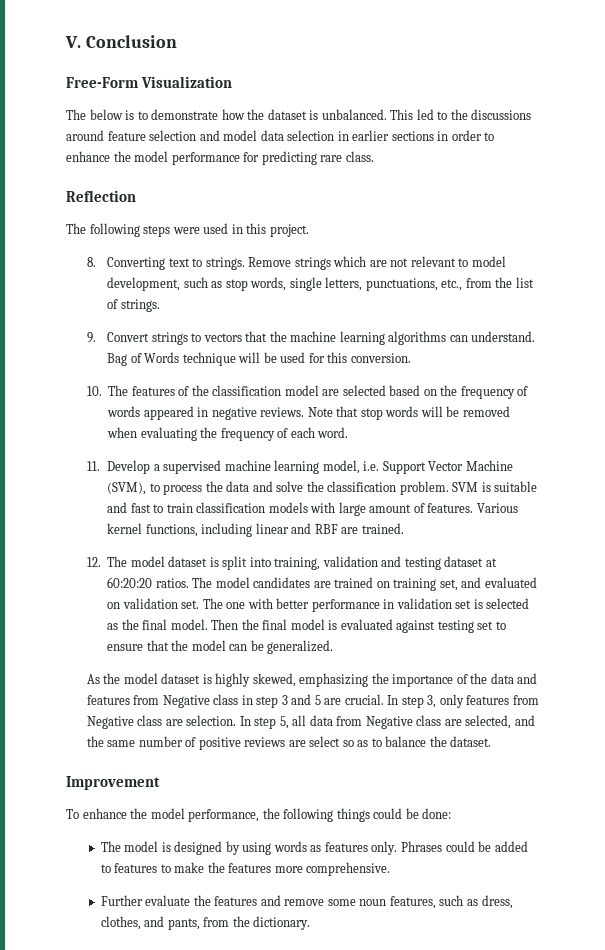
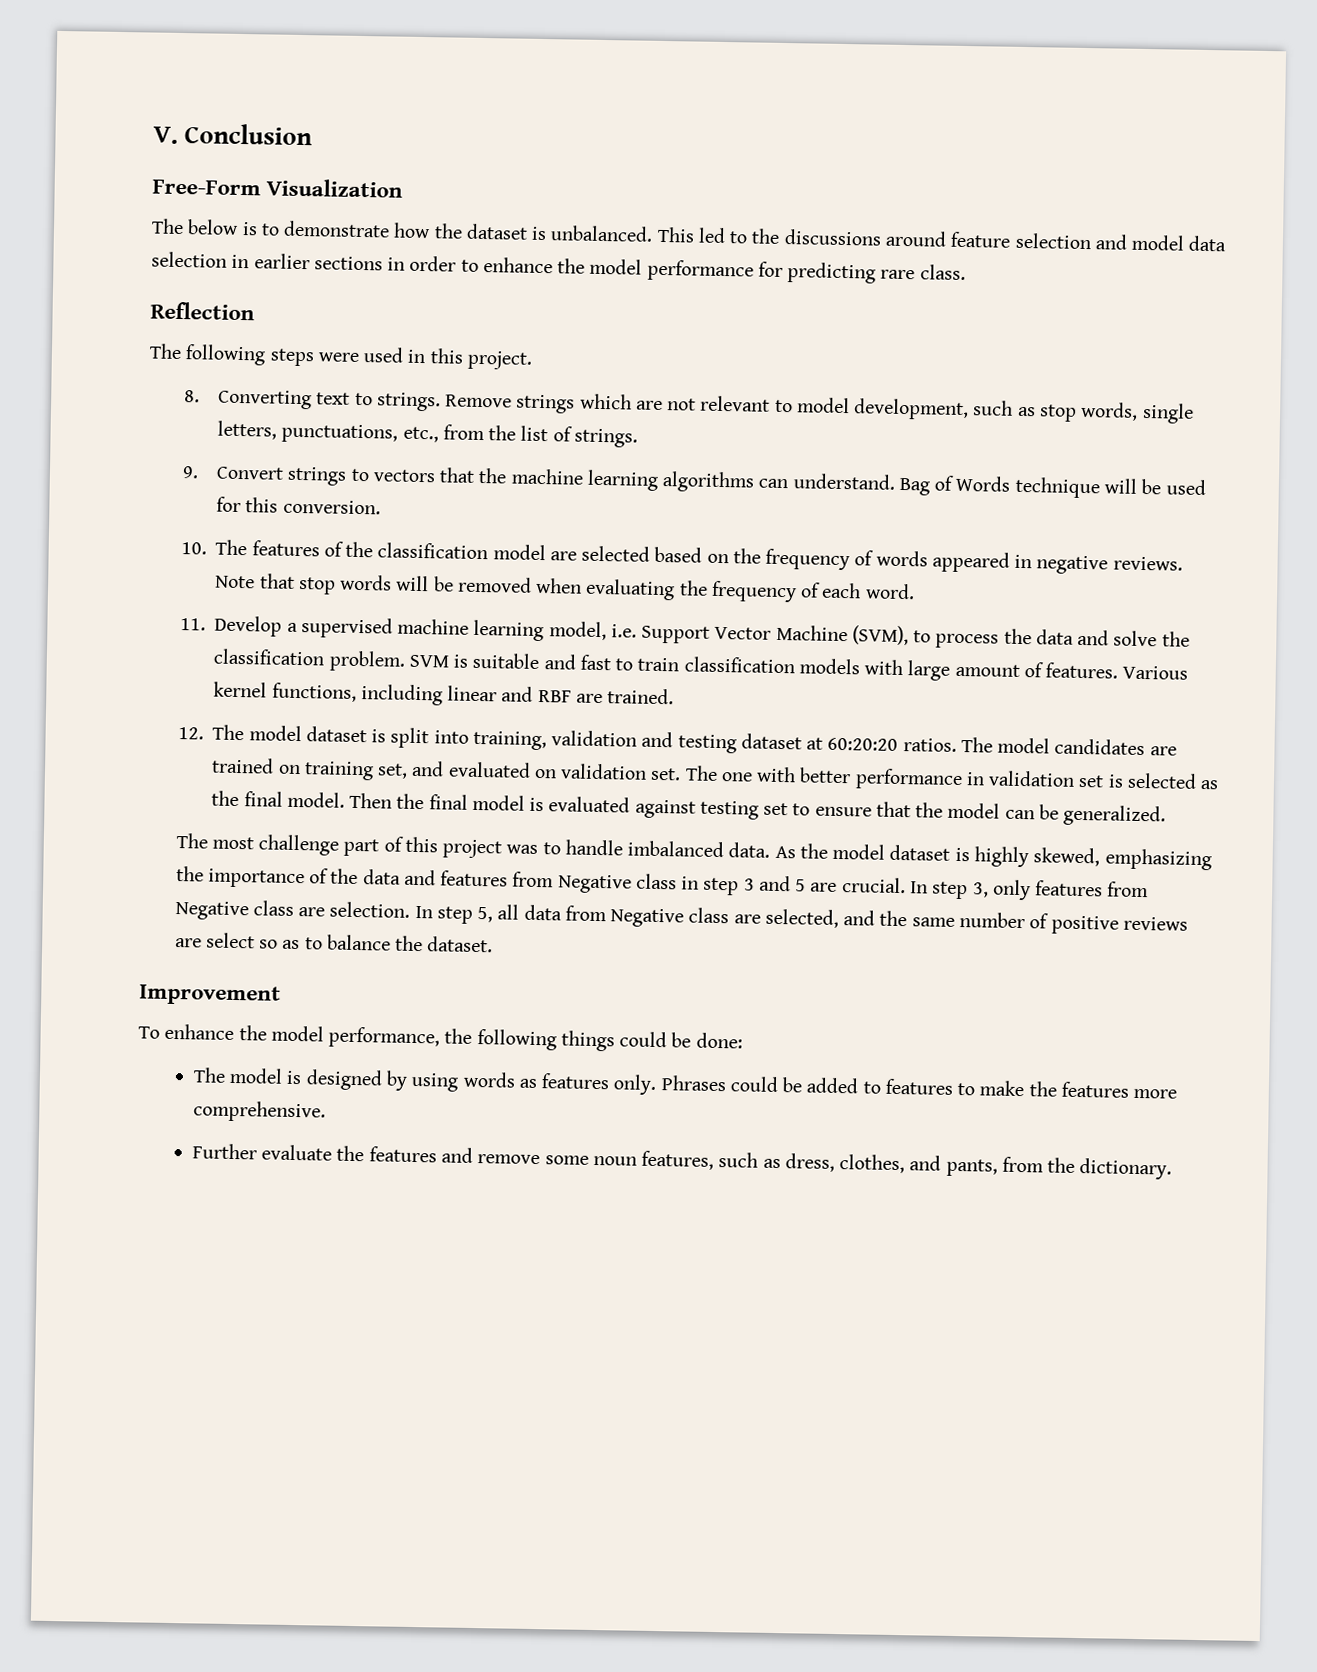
+ The most challenge part of this project was to handle imbalanced data.

